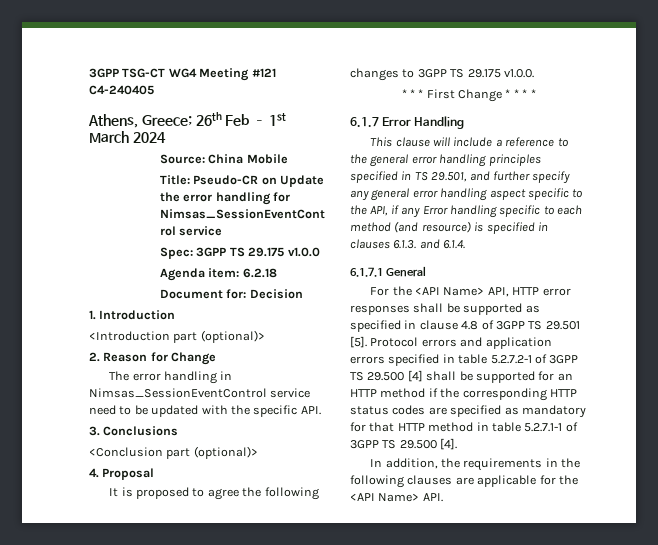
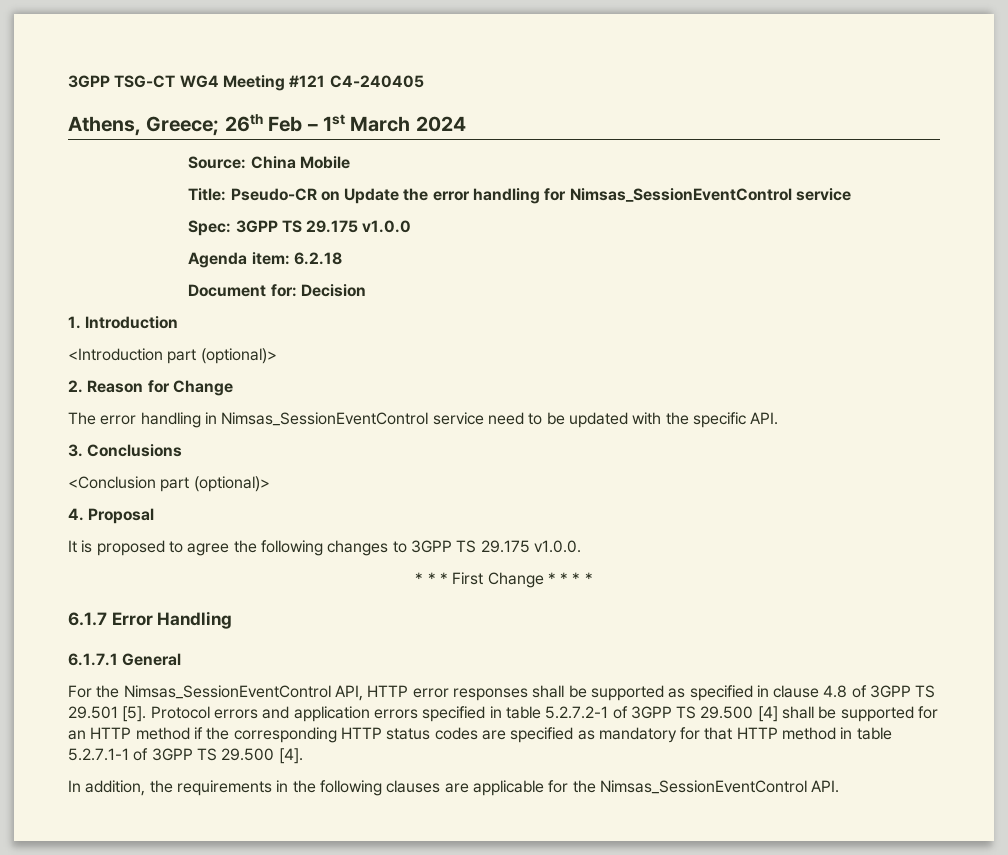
- This clause will include a reference to the general error handling principles specified in TS 29.501, and further specify any general error handling aspect specific to the API, if any Error handling specific to each method (and resource) is specified in clauses 6.1.3. and 6.1.4.
- For the <API Name> API, HTTP error responses shall be supported as specified in clause 4.8 of 3GPP TS 29.501 [5].
+ For the Nimsas_SessionEventControl API, HTTP error responses shall be supported as specified in clause 4.8 of 3GPP TS 29.501 [5].
- In addition, the requirements in the following clauses are applicable for the <API Name> API.
+ In addition, the requirements in the following clauses are applicable for the Nimsas_SessionEventControl API.

